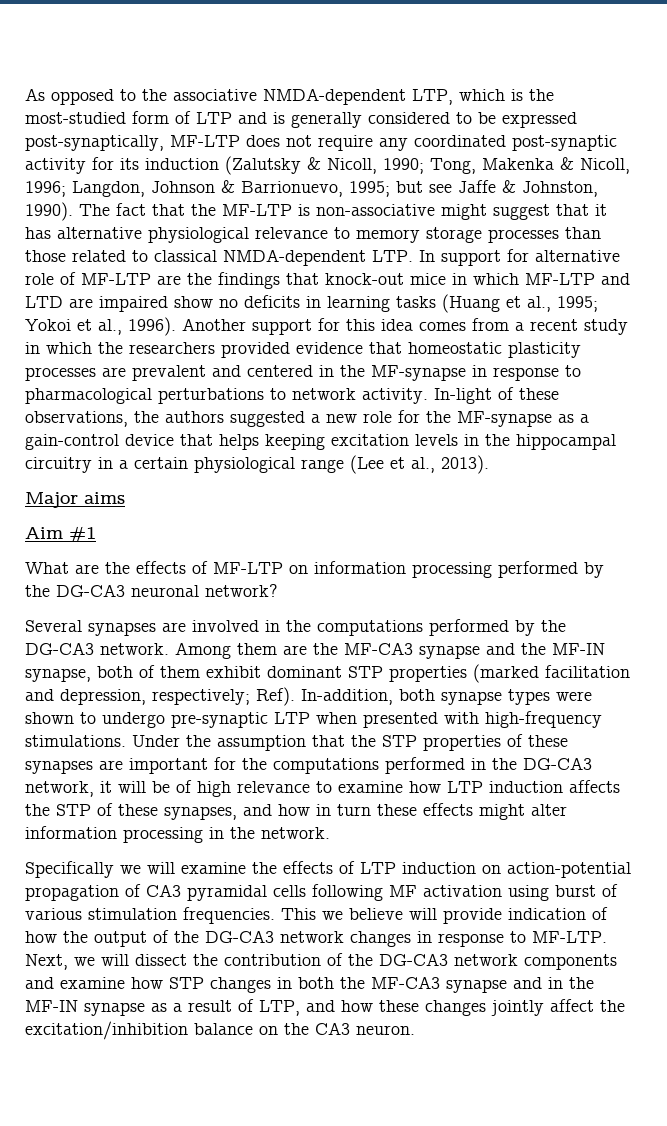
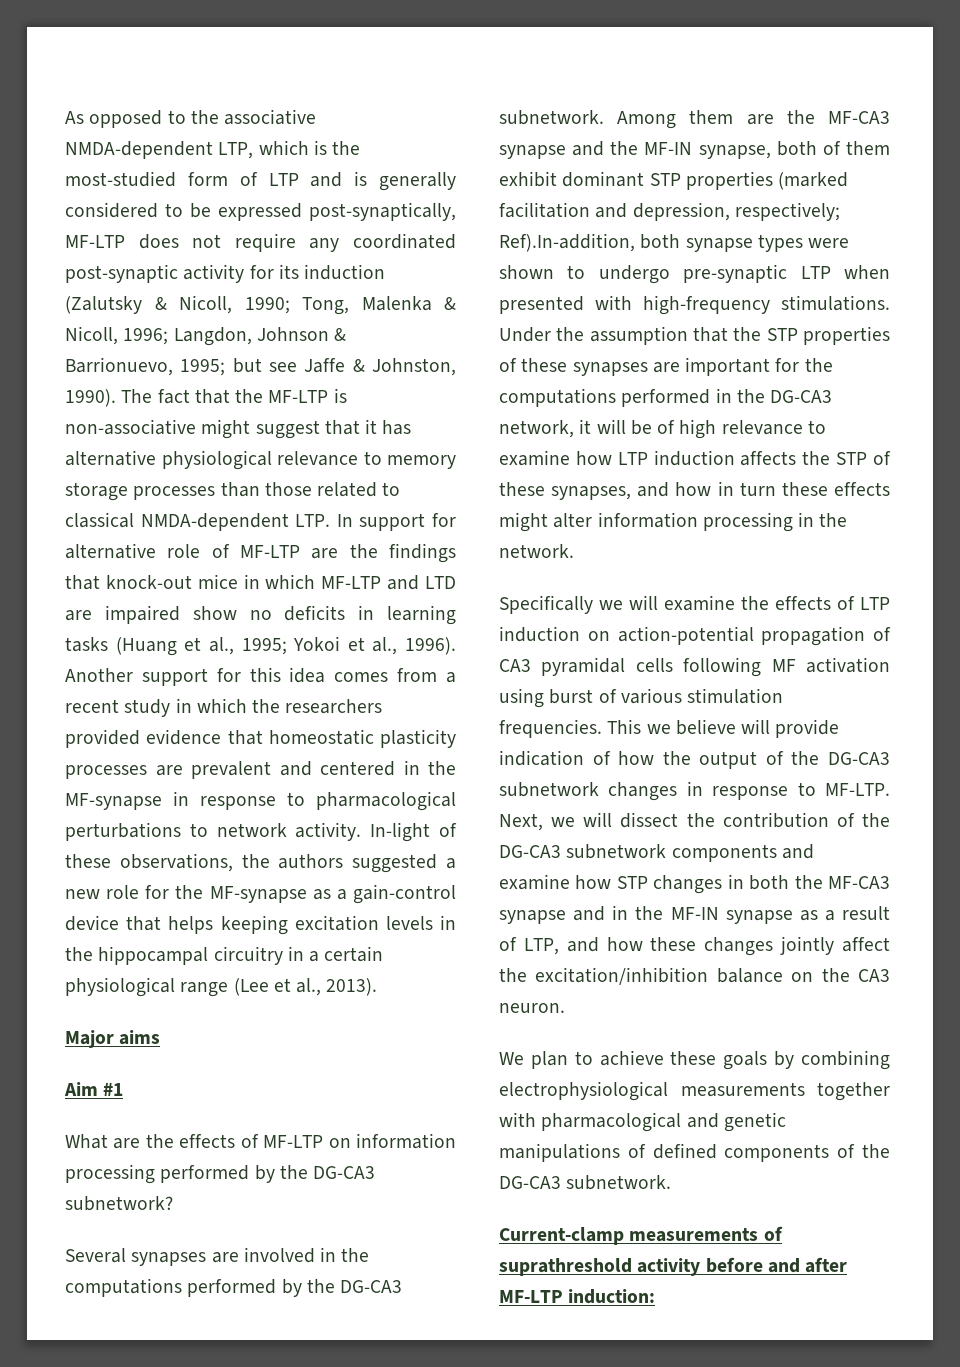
- As opposed to the associative NMDA-dependent LTP, which is the most-studied form of LTP and is generally considered to be expressed post-synaptically, MF-LTP does not require any coordinated post-synaptic activity for its induction (Zalutsky & Nicoll, 1990; Tong, Makenka & Nicoll, 1996; Langdon, Johnson & Barrionuevo, 1995; but see Jaffe & Johnston, 1990).
+ As opposed to the associative NMDA-dependent LTP, which is the most-studied form of LTP and is generally considered to be expressed post-synaptically, MF-LTP does not require any coordinated post-synaptic activity for its induction (Zalutsky & Nicoll, 1990; Tong, Malenka & Nicoll, 1996; Langdon, Johnson & Barrionuevo, 1995; but see Jaffe & Johnston, 1990).
- What are the effects of MF-LTP on information processing performed by the DG-CA3 neuronal network?
+ What are the effects of MF-LTP on information processing performed by the DG-CA3 subnetwork?
- Several synapses are involved in the computations performed by the DG-CA3 network.
+ Several synapses are involved in the computations performed by the DG-CA3 subnetwork.
- Among them are the MF-CA3 synapse and the MF-IN synapse, both of them exhibit dominant STP properties (marked facilitation and depression, respectively; Ref). In-addition, both synapse types were shown to undergo pre-synaptic LTP when presented with high-frequency stimulations.
+ Among them are the MF-CA3 synapse and the MF-IN synapse, both of them exhibit dominant STP properties (marked facilitation and depression, respectively; Ref).In-addition, both synapse types were shown to undergo pre-synaptic LTP when presented with high-frequency stimulations.
- This we believe will provide indication of how the output of the DG-CA3 network changes in response to MF-LTP.
+ This we believe will provide indication of how the output of the DG-CA3 subnetwork changes in response to MF-LTP.
- Next, we will dissect the contribution of the DG-CA3 network components and examine how STP changes in both the MF-CA3 synapse and in the MF-IN synapse as a result of LTP, and how these changes jointly affect the excitation/inhibition balance on the CA3 neuron.
+ Next, we will dissect the contribution of the DG-CA3 subnetwork components and examine how STP changes in both the MF-CA3 synapse and in the MF-IN synapse as a result of LTP, and how these changes jointly affect the excitation/inhibition balance on the CA3 neuron.
+ We plan to achieve these goals by combining electrophysiological measurements together with pharmacological and genetic manipulations of defined components of the DG-CA3 subnetwork.
+ Current-clamp measurements of suprathreshold activity before and after MF-LTP induction:

